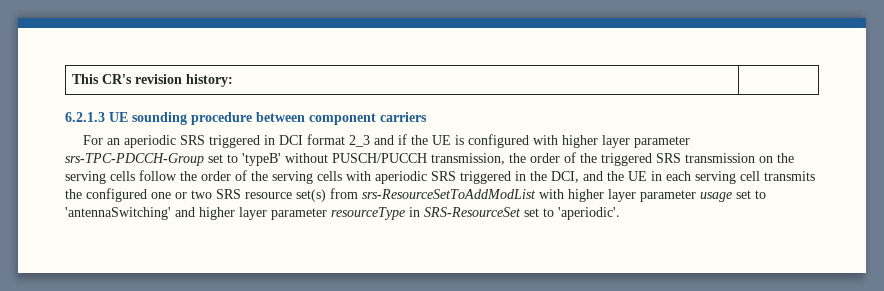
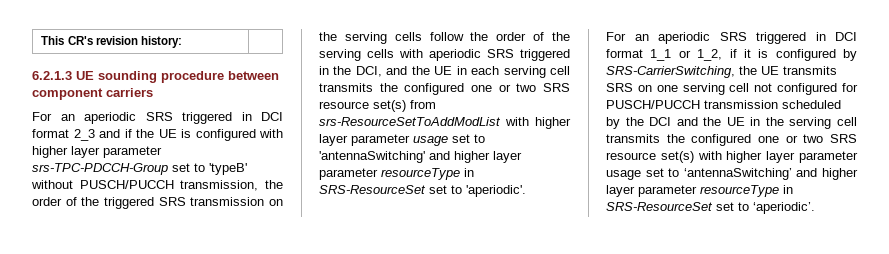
+ For an aperiodic SRS triggered in DCI format 1_1 or 1_2, if it is configured by SRS-CarrierSwitching, the UE transmits SRS on one serving cell not configured for PUSCH/PUCCH transmission scheduled by the DCI and the UE in the serving cell transmits the configured one or two SRS resource set(s) with higher layer parameter usage set to ‘antennaSwitching’ and higher layer parameter resourceType in SRS-ResourceSet set to ‘aperiodic’.

